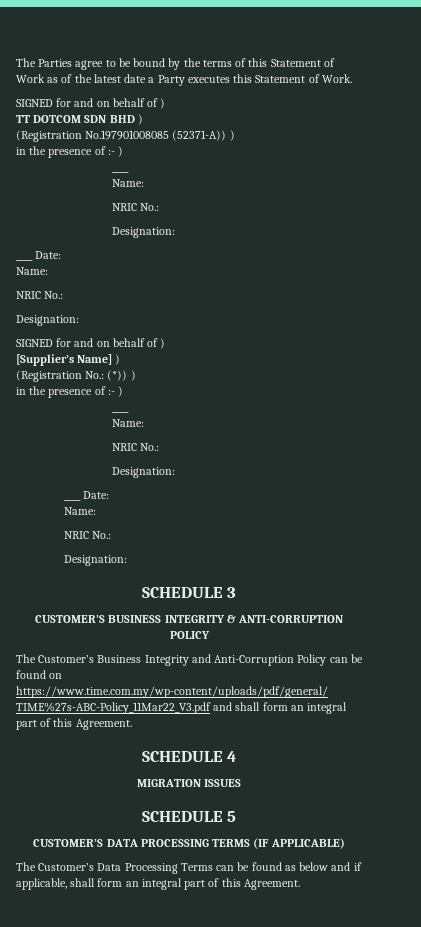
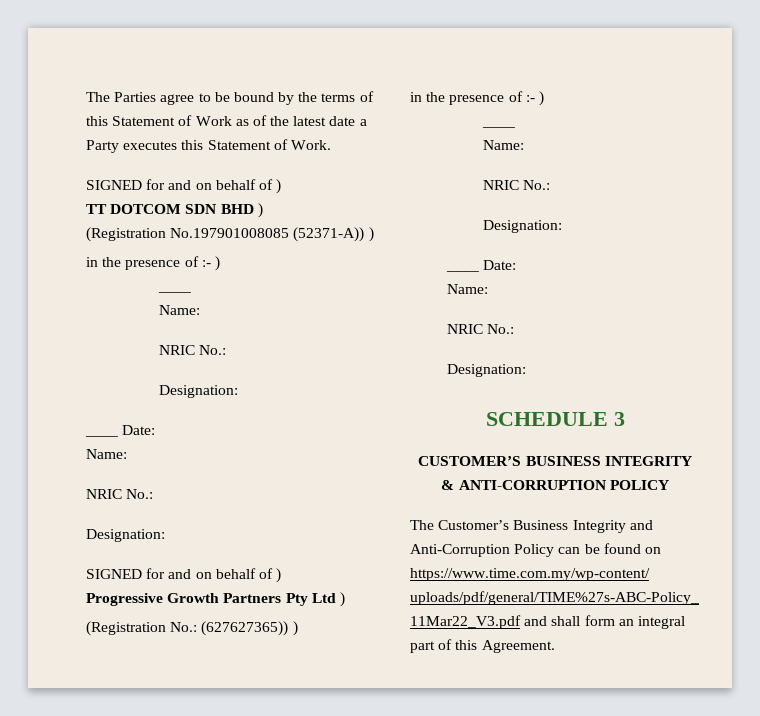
- [Supplier’s Name] )
+ Progressive Growth Partners Pty Ltd )
- (Registration No.: (*)) )
+ (Registration No.: (627627365)) )
- SCHEDULE 4
- MIGRATION ISSUES
- SCHEDULE 5
- CUSTOMER’S DATA PROCESSING TERMS (IF APPLICABLE)
- The Customer’s Data Processing Terms can be found as below and if applicable, shall form an integral part of this Agreement.

